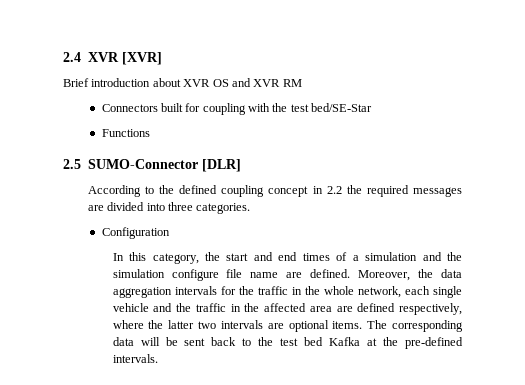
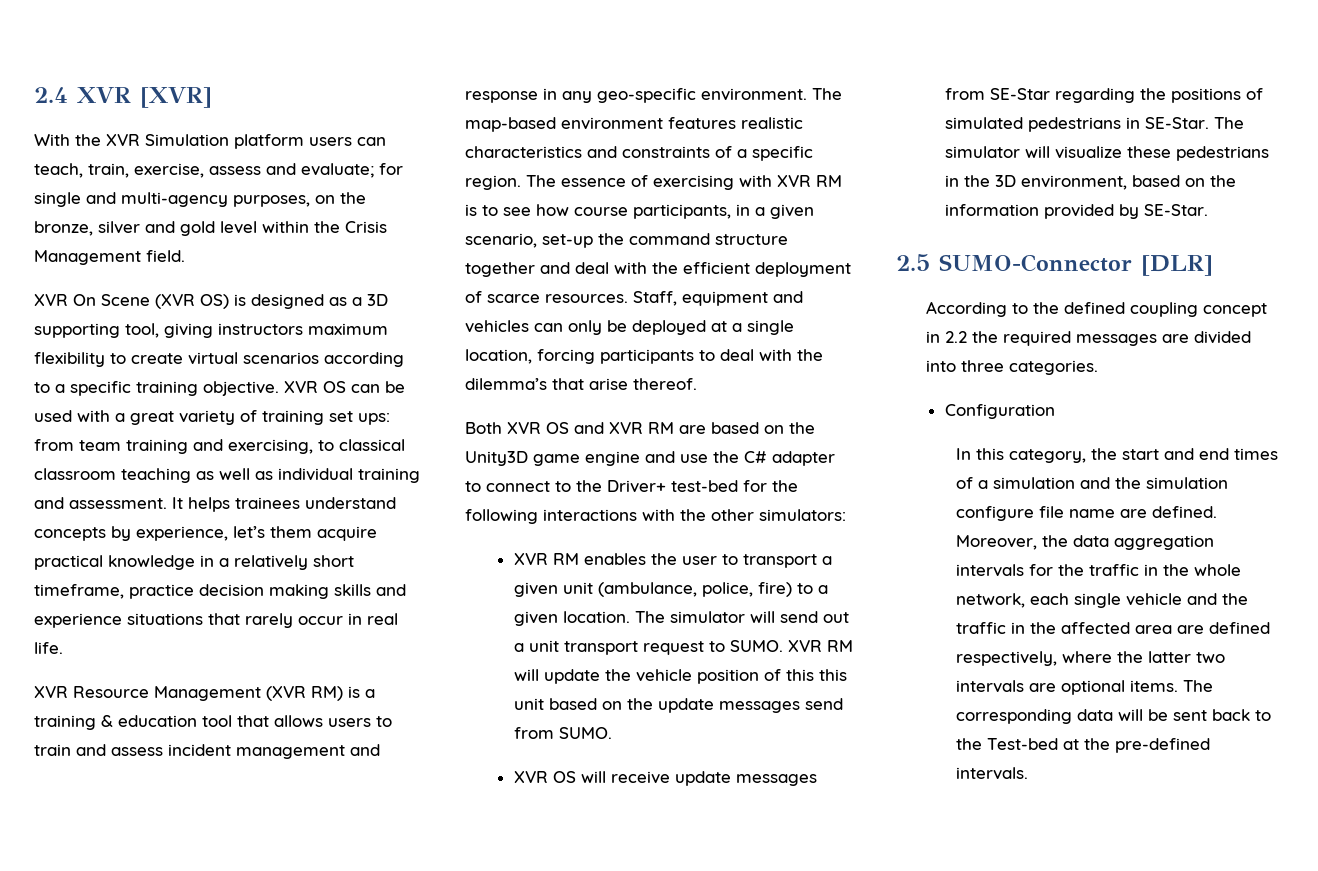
- Brief introduction about XVR OS and XVR RM
- Connectors built for coupling with the test bed/SE-Star
- Functions
+ With the XVR Simulation platform users can teach, train, exercise, assess and evaluate; for single and multi-agency purposes, on the bronze, silver and gold level within the Crisis Management field.
+ XVR On Scene (XVR OS) is designed as a 3D supporting tool, giving instructors maximum flexibility to create virtual scenarios according to a specific training objective. XVR OS can be used with a great variety of training set ups: from team training and exercising, to classical classroom teaching as well as individual training and assessment. It helps trainees understand concepts by experience, let’s them acquire practical knowledge in a relatively short timeframe, practice decision making skills and experience situations that rarely occur in real life.
+ XVR Resource Management (XVR RM) is a training & education tool that allows users to train and assess incident management and response in any geo-specific environment. The map-based environment features realistic characteristics and constraints of a specific region. The essence of exercising with XVR RM is to see how course participants, in a given scenario, set-up the command structure together and deal with the efficient deployment of scarce resources. Staff, equipment and vehicles can only be deployed at a single location, forcing participants to deal with the dilemma’s that arise thereof.
+ Both XVR OS and XVR RM are based on the Unity3D game engine and use the C# adapter to connect to the Driver+ test-bed for the following interactions with the other simulators:
+ XVR RM enables the user to transport a given unit (ambulance, police, fire) to a given location. The simulator will send out a unit transport request to SUMO. XVR RM will update the vehicle position of this this unit based on the update messages send from SUMO.
+ XVR OS will receive update messages from SE-Star regarding the positions of simulated pedestrians in SE-Star. The simulator will visualize these pedestrians in the 3D environment, based on the information provided by SE-Star.
- The corresponding data will be sent back to the test bed Kafka at the pre-defined intervals.
+ The corresponding data will be sent back to the Test-bed at the pre-defined intervals.

